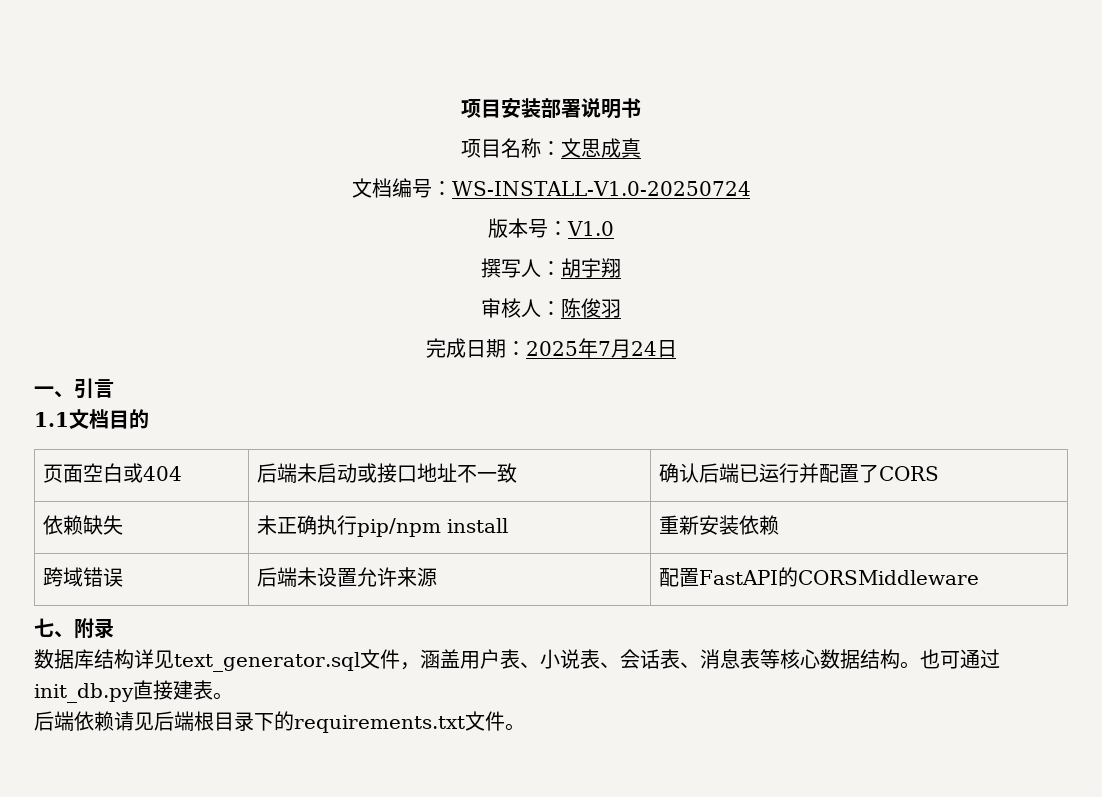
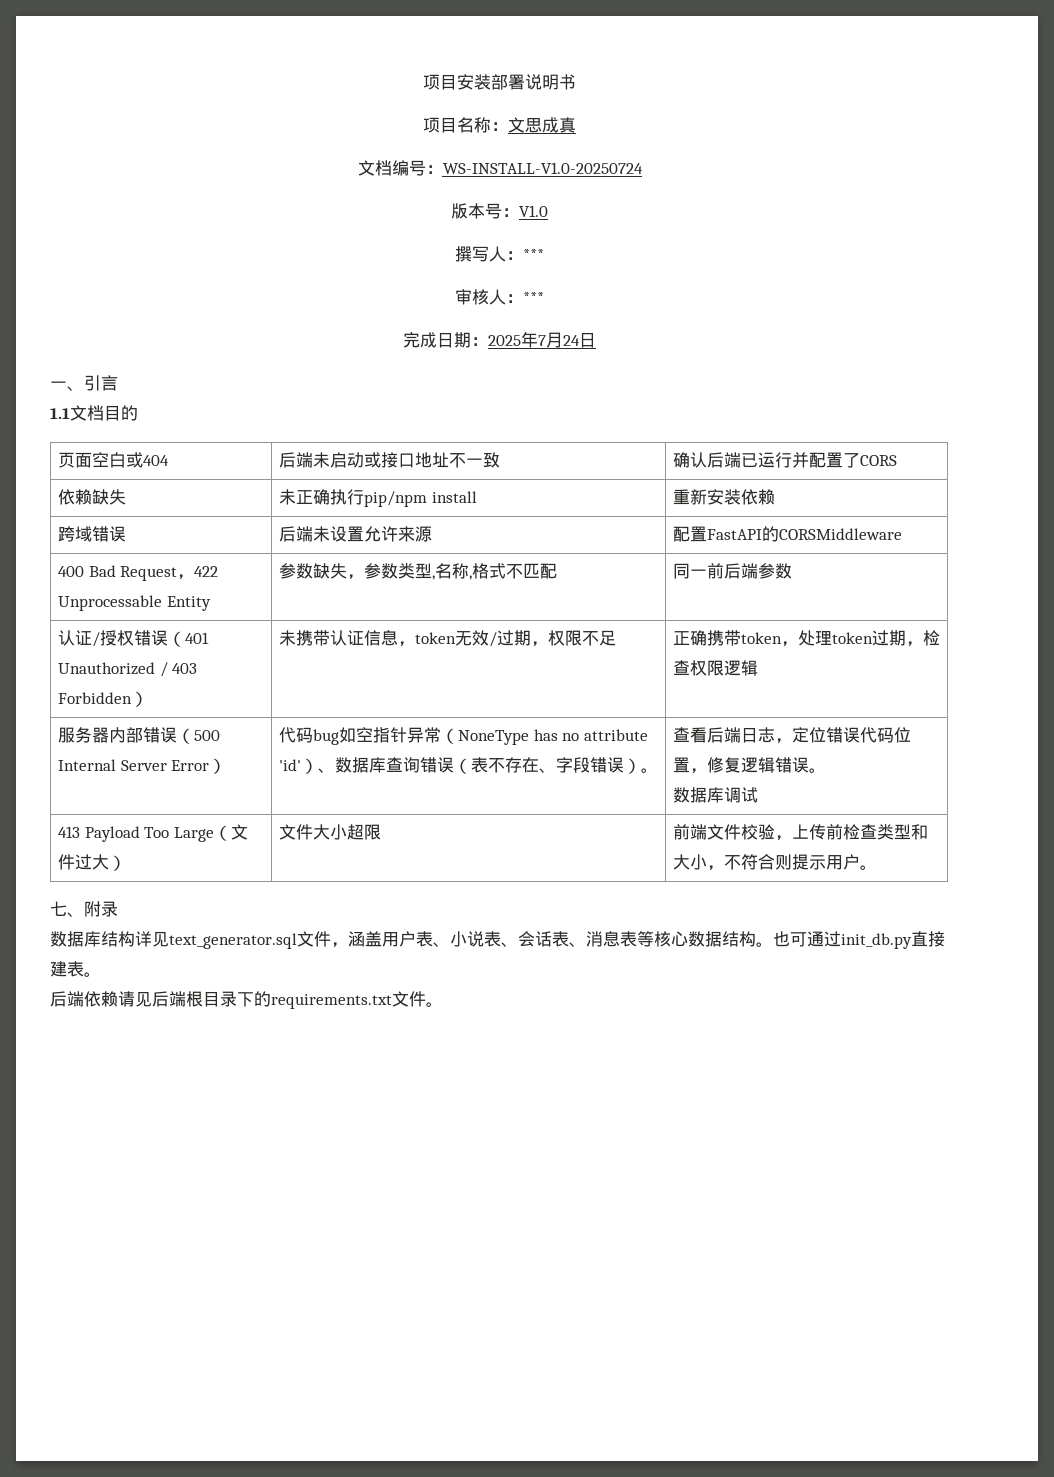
- 撰写人：胡宇翔
+ 撰写人：***
- 审核人：陈俊羽
+ 审核人：***
+ 400 Bad Request，422 Unprocessable Entity | 参数缺失，参数类型,名称,格式不匹配 | 同一前后端参数
+ 认证/授权错误（401 Unauthorized / 403 Forbidden） | 未携带认证信息，token无效/过期，权限不足 | 正确携带token，处理token过期，检查权限逻辑
+ 服务器内部错误（500 Internal Server Error） | 代码bug如空指针异常（NoneType has no attribute 'id'）、数据库查询错误（表不存在、字段错误）。 | 查看后端日志，定位错误代码位置，修复逻辑错误。
+ 数据库调试
+ 413 Payload Too Large（文件过大） | 文件大小超限 | 前端文件校验，上传前检查类型和大小，不符合则提示用户。

